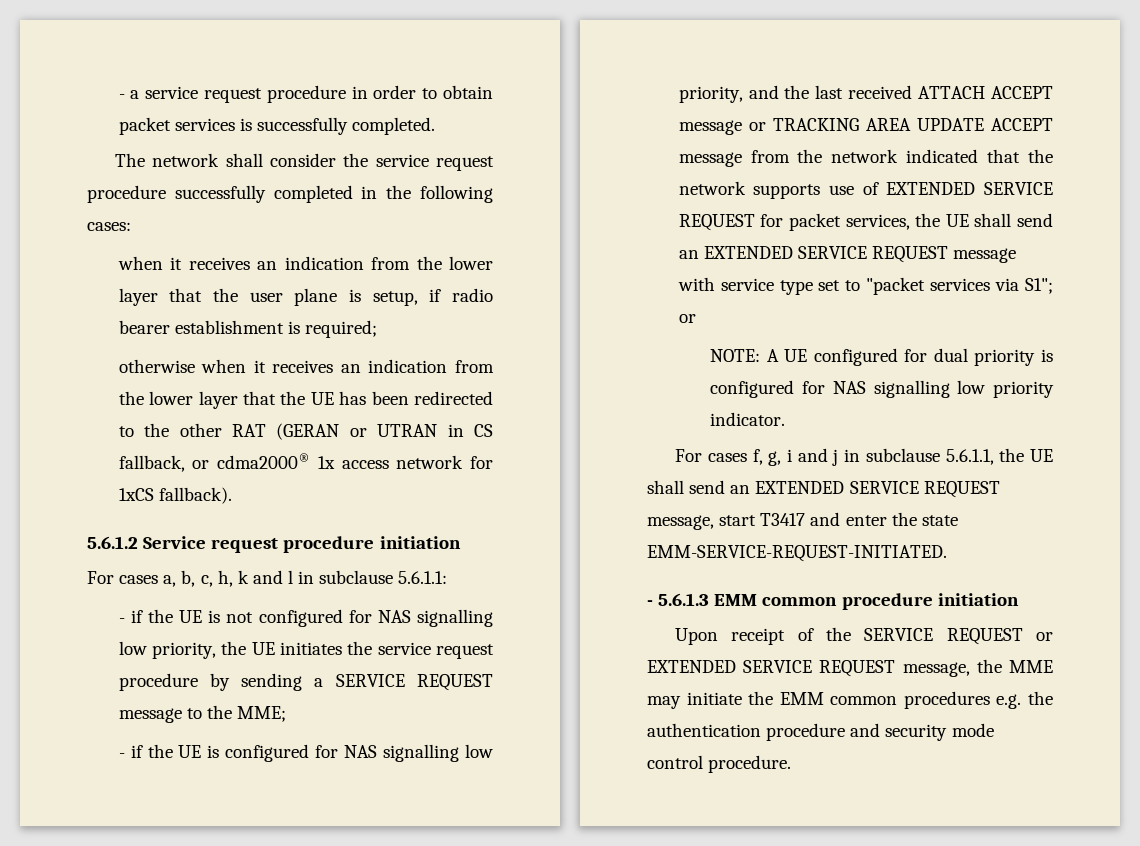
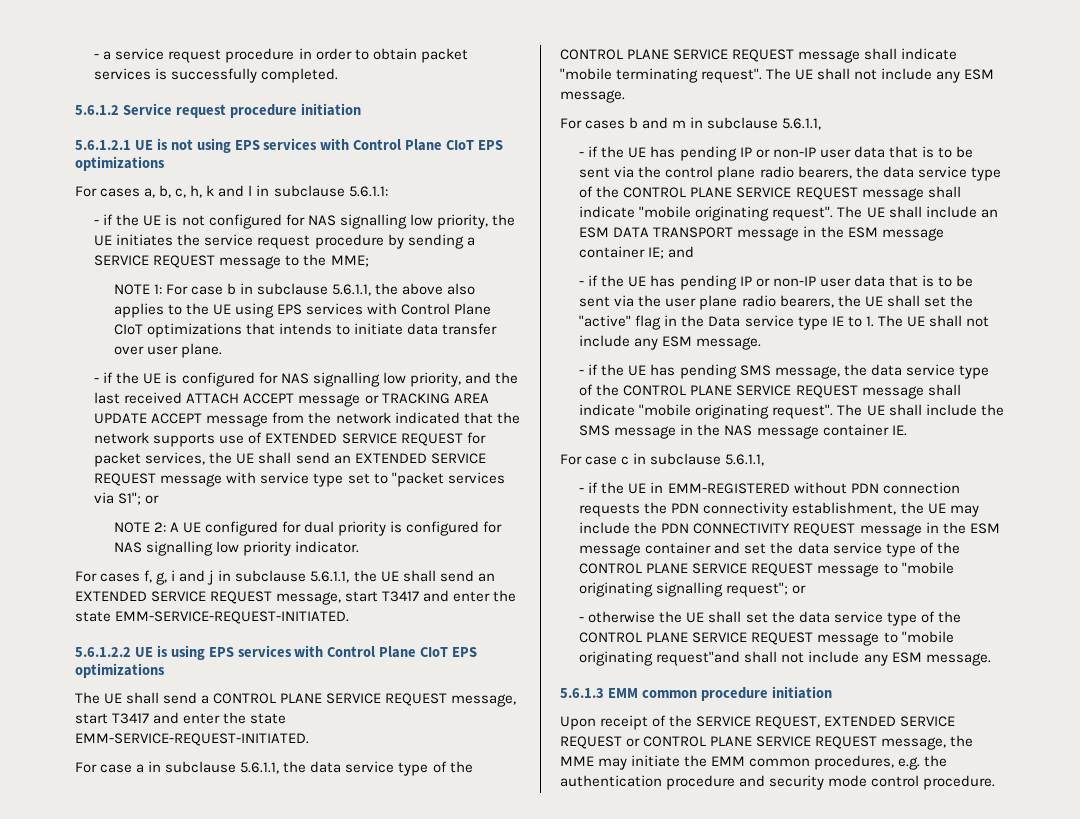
- The network shall consider the service request procedure successfully completed in the following cases:
- when it receives an indication from the lower layer that the user plane is setup, if radio bearer establishment is required;
- otherwise when it receives an indication from the lower layer that the UE has been redirected to the other RAT (GERAN or UTRAN in CS fallback, or cdma2000® 1x access network for 1xCS fallback).
+ 5.6.1.2.1 UE is not using EPS services with Control Plane CIoT EPS optimizations
+ NOTE 1: For case b in subclause 5.6.1.1, the above also applies to the UE using EPS services with Control Plane CIoT optimizations that intends to initiate data transfer over user plane.
- NOTE: A UE configured for dual priority is configured for NAS signalling low priority indicator.
+ NOTE 2: A UE configured for dual priority is configured for NAS signalling low priority indicator.
- - 5.6.1.3 EMM common procedure initiation
+ 5.6.1.2.2 UE is using EPS services with Control Plane CIoT EPS optimizations
+ The UE shall send a CONTROL PLANE SERVICE REQUEST message, start T3417 and enter the state EMM-SERVICE-REQUEST-INITIATED.
+ For case a in subclause 5.6.1.1, the data service type of the CONTROL PLANE SERVICE REQUEST message shall indicate "mobile terminating request". The UE shall not include any ESM message.
+ For cases b and m in subclause 5.6.1.1,
+ - if the UE has pending IP or non-IP user data that is to be sent via the control plane radio bearers, the data service type of the CONTROL PLANE SERVICE REQUEST message shall indicate "mobile originating request". The UE shall include an ESM DATA TRANSPORT message in the ESM message container IE; and
+ - if the UE has pending IP or non-IP user data that is to be sent via the user plane radio bearers, the UE shall set the "active" flag in the Data service type IE to 1. The UE shall not include any ESM message.
+ - if the UE has pending SMS message, the data service type of the CONTROL PLANE SERVICE REQUEST message shall indicate "mobile originating request". The UE shall include the SMS message in the NAS message container IE.
+ For case c in subclause 5.6.1.1,
+ - if the UE in EMM-REGISTERED without PDN connection requests the PDN connectivity establishment, the UE may include the PDN CONNECTIVITY REQUEST message in the ESM message container and set the data service type of the CONTROL PLANE SERVICE REQUEST message to "mobile originating signalling request"; or
+ - otherwise the UE shall set the data service type of the CONTROL PLANE SERVICE REQUEST message to "mobile originating request"and shall not include any ESM message.
+ 5.6.1.3 EMM common procedure initiation
- Upon receipt of the SERVICE REQUEST or EXTENDED SERVICE REQUEST message, the MME may initiate the EMM common procedures e.g. the authentication procedure and security mode control procedure.
+ Upon receipt of the SERVICE REQUEST, EXTENDED SERVICE REQUEST or CONTROL PLANE SERVICE REQUEST message, the MME may initiate the EMM common procedures, e.g. the authentication procedure and security mode control procedure.

